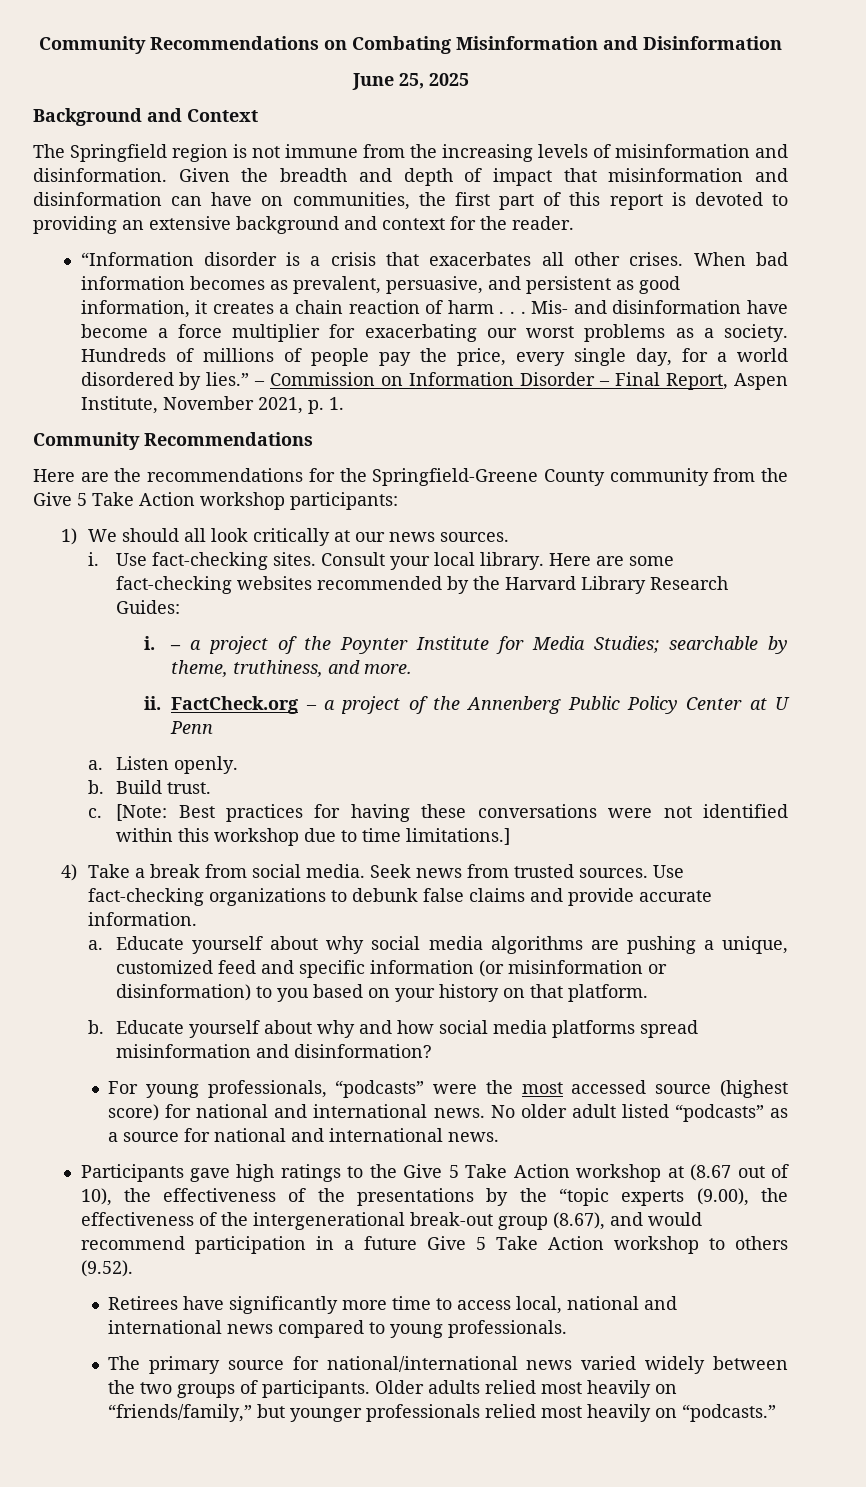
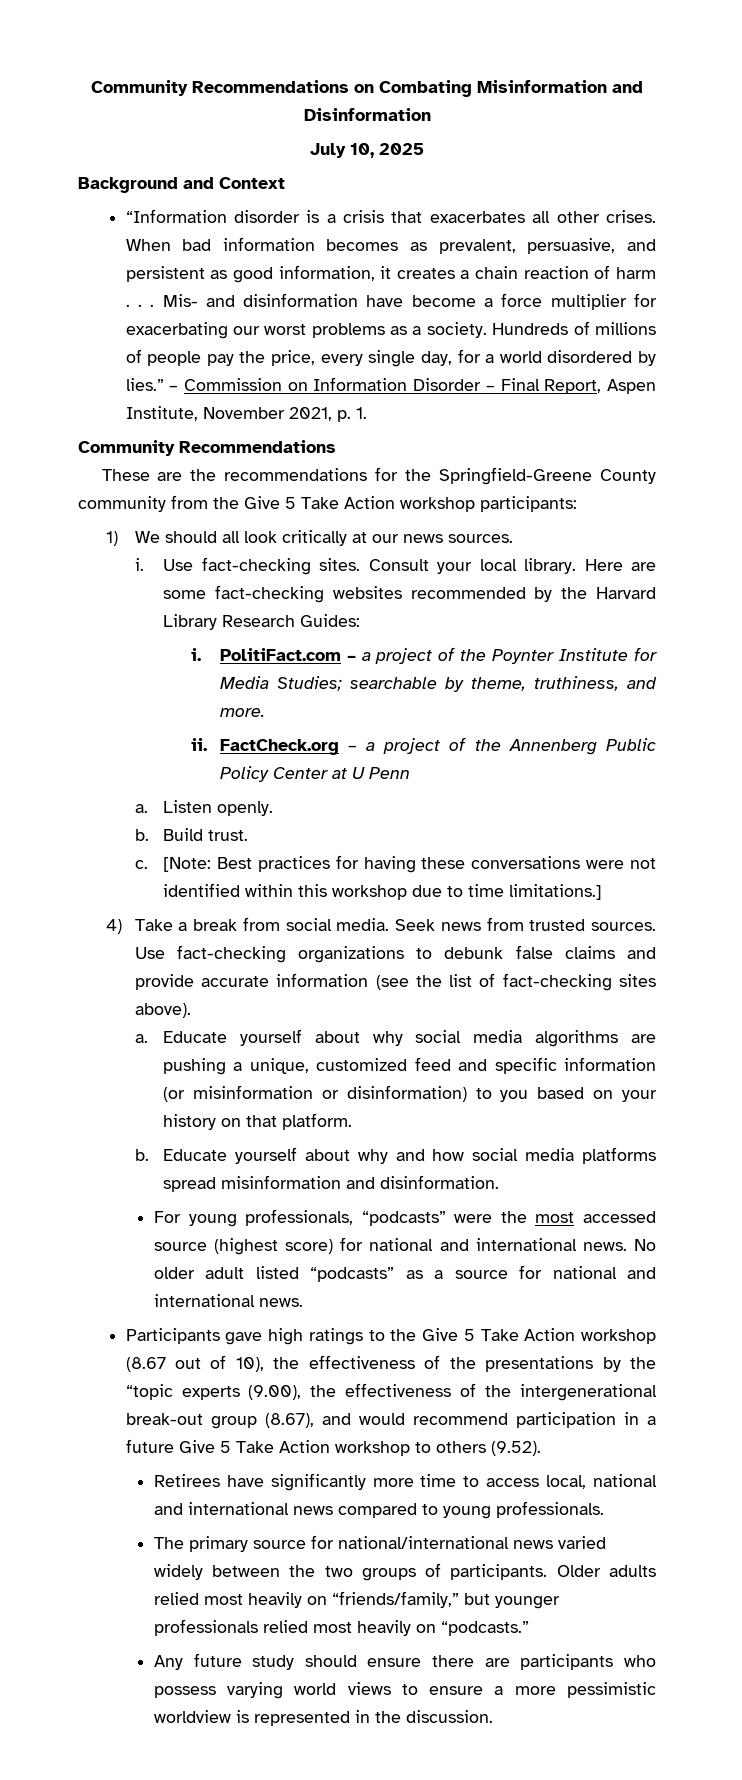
- June 25, 2025
+ July 10, 2025
- The Springfield region is not immune from the increasing levels of misinformation and disinformation. Given the breadth and depth of impact that misinformation and disinformation can have on communities, the first part of this report is devoted to providing an extensive background and context for the reader.
- Here are the recommendations for the Springfield-Greene County community from the Give 5 Take Action workshop participants:
+ These are the recommendations for the Springfield-Greene County community from the Give 5 Take Action workshop participants:
- – a project of the Poynter Institute for Media Studies; searchable by theme, truthiness, and more.
+ PolitiFact.com – a project of the Poynter Institute for Media Studies; searchable by theme, truthiness, and more.
- Use fact-checking organizations to debunk false claims and provide accurate information.
+ Use fact-checking organizations to debunk false claims and provide accurate information (see the list of fact-checking sites above).
- Educate yourself about why and how social media platforms spread misinformation and disinformation?
+ Educate yourself about why and how social media platforms spread misinformation and disinformation.
- Participants gave high ratings to the Give 5 Take Action workshop at (8.67 out of 10), the effectiveness of the presentations by the “topic experts (9.00), the effectiveness of the intergenerational break-out group (8.67), and would recommend participation in a future Give 5 Take Action workshop to others (9.52).
+ Participants gave high ratings to the Give 5 Take Action workshop (8.67 out of 10), the effectiveness of the presentations by the “topic experts (9.00), the effectiveness of the intergenerational break-out group (8.67), and would recommend participation in a future Give 5 Take Action workshop to others (9.52).
+ Any future study should ensure there are participants who possess varying world views to ensure a more pessimistic worldview is represented in the discussion.

